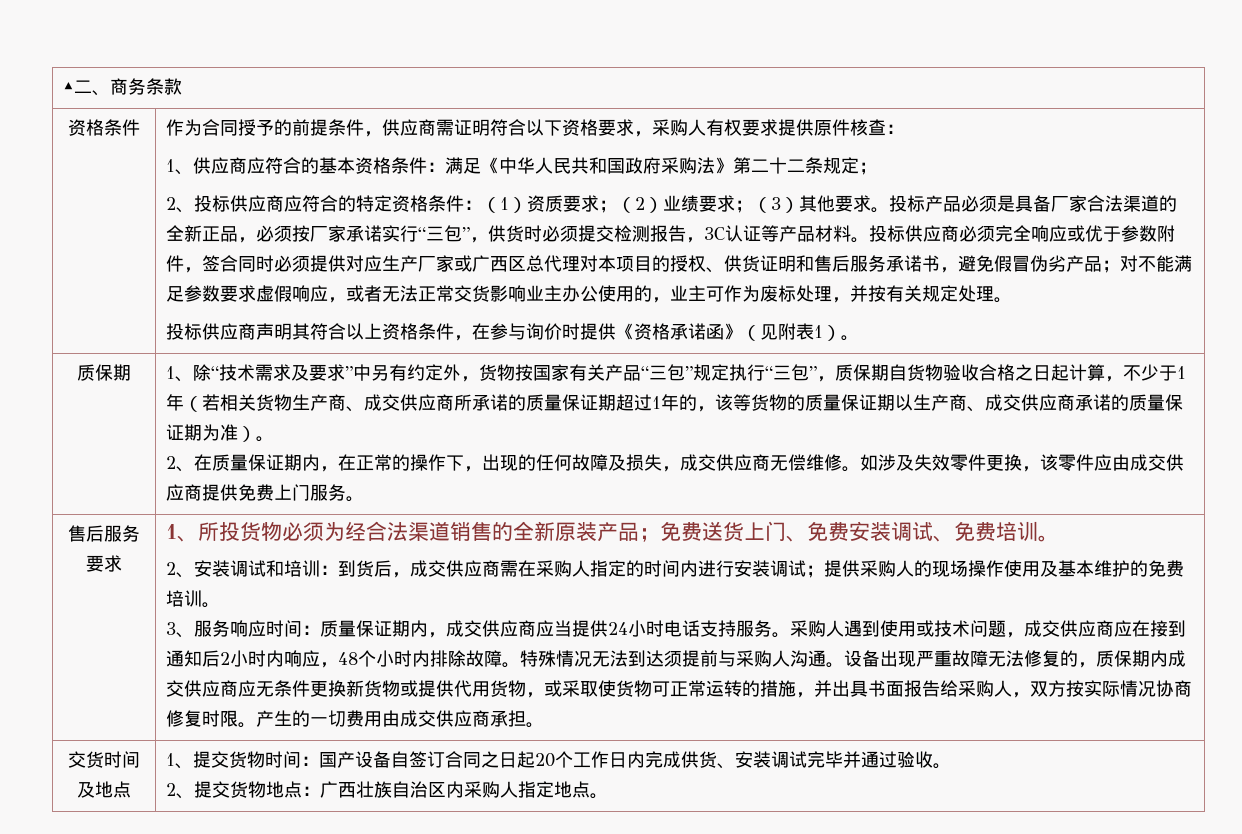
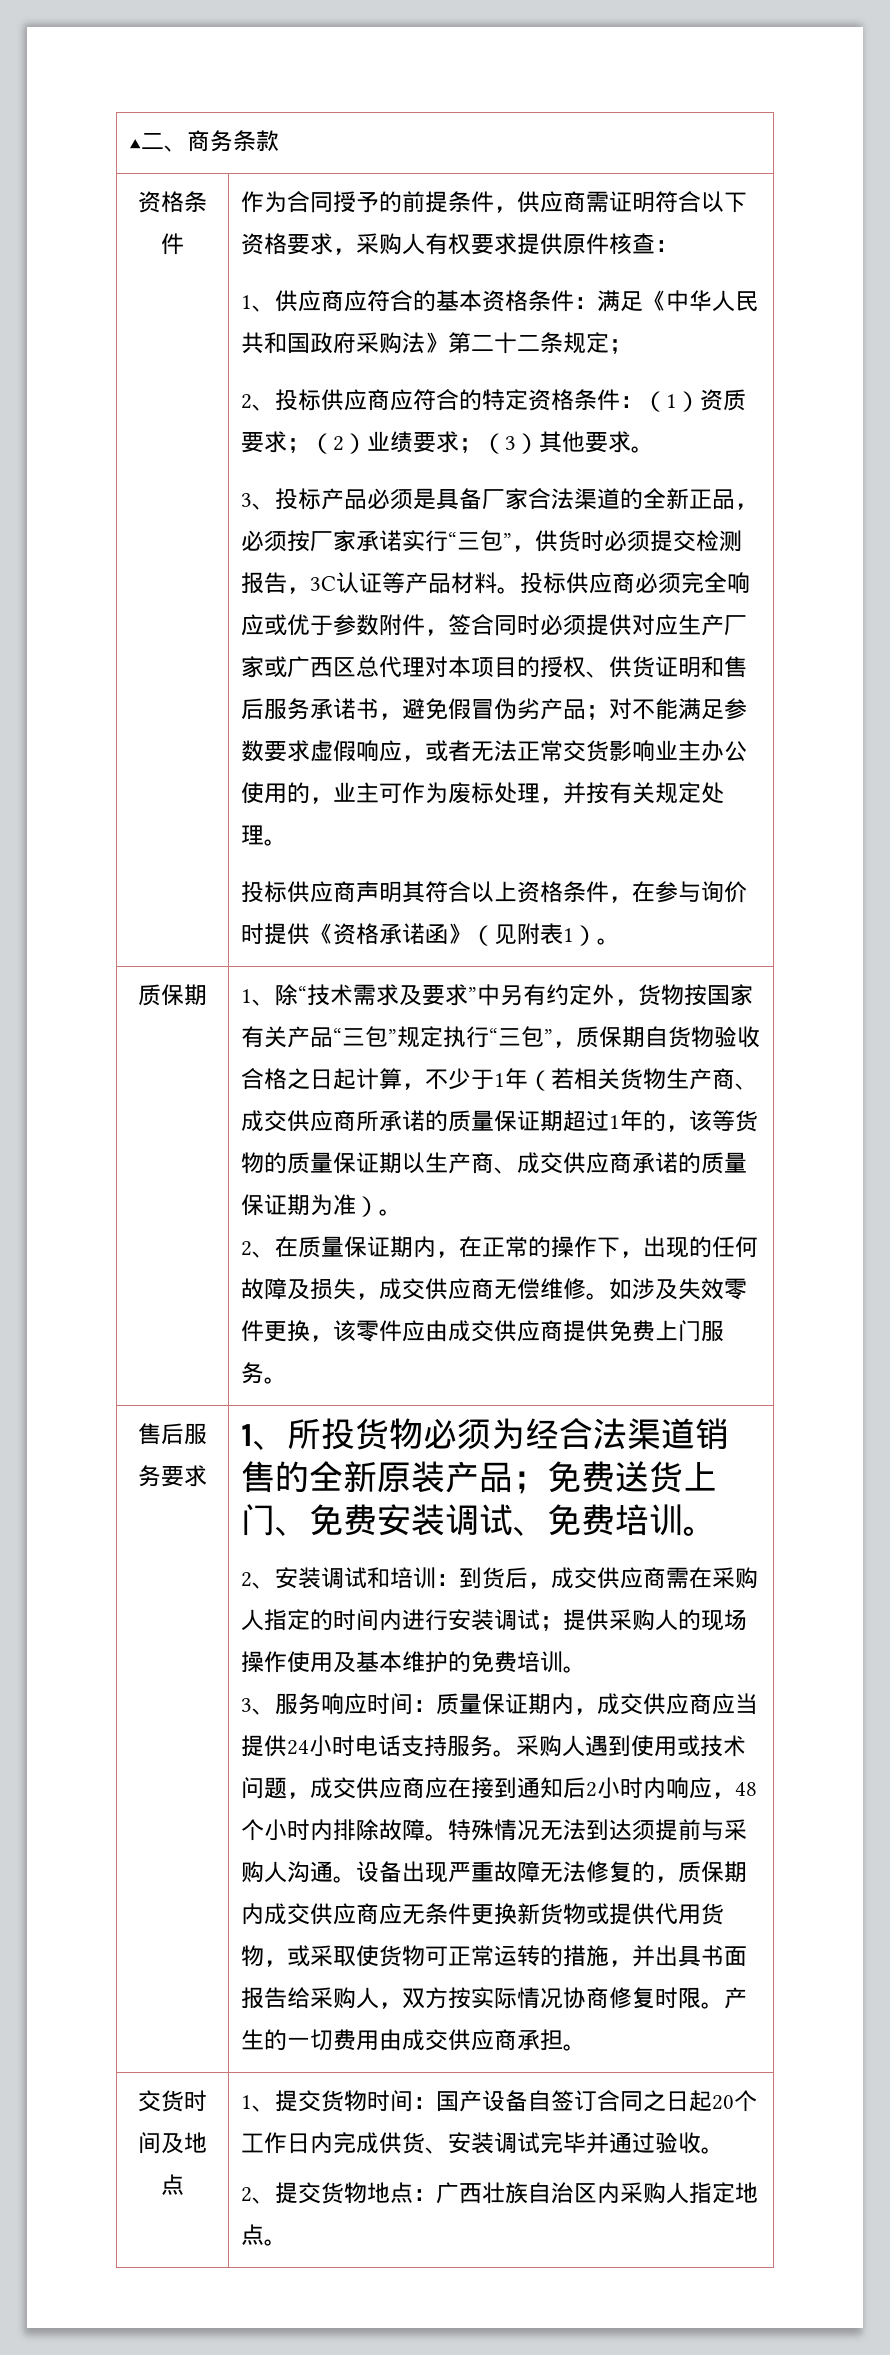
- 2、投标供应商应符合的特定资格条件：（1）资质要求；（2）业绩要求；（3）其他要求。投标产品必须是具备厂家合法渠道的全新正品，必须按厂家承诺实行“三包”，供货时必须提交检测报告，3C认证等产品材料。
+ 2、投标供应商应符合的特定资格条件：（1）资质要求；（2）业绩要求；（3）其他要求。
+ 3、投标产品必须是具备厂家合法渠道的全新正品，必须按厂家承诺实行“三包”，供货时必须提交检测报告，3C认证等产品材料。

